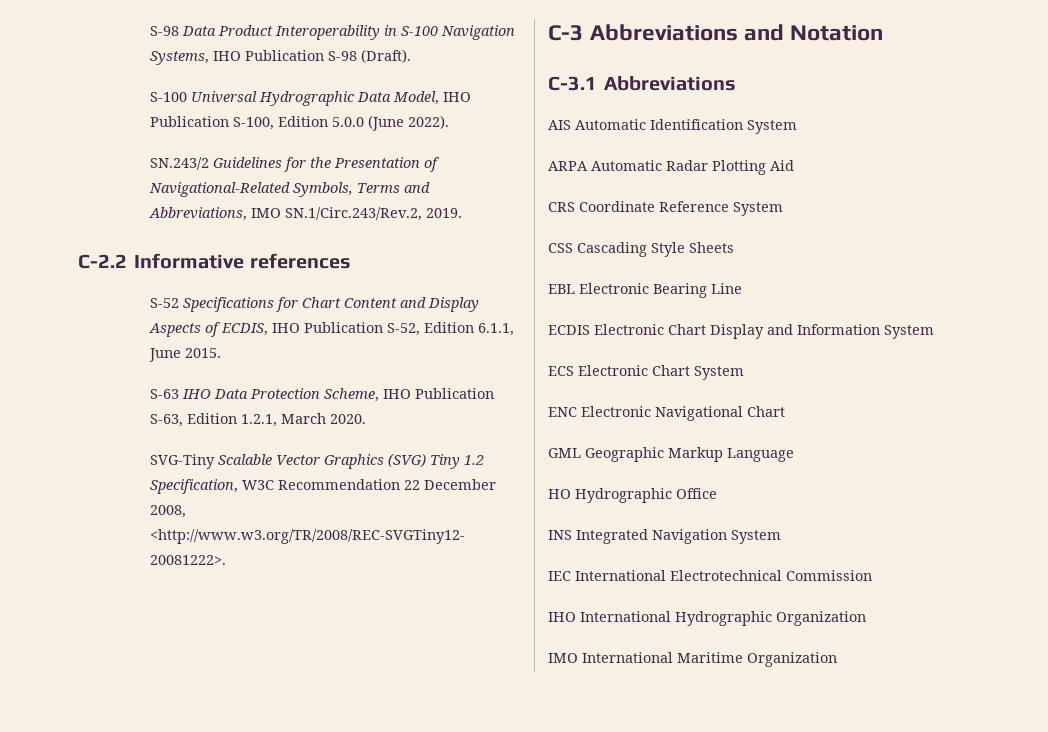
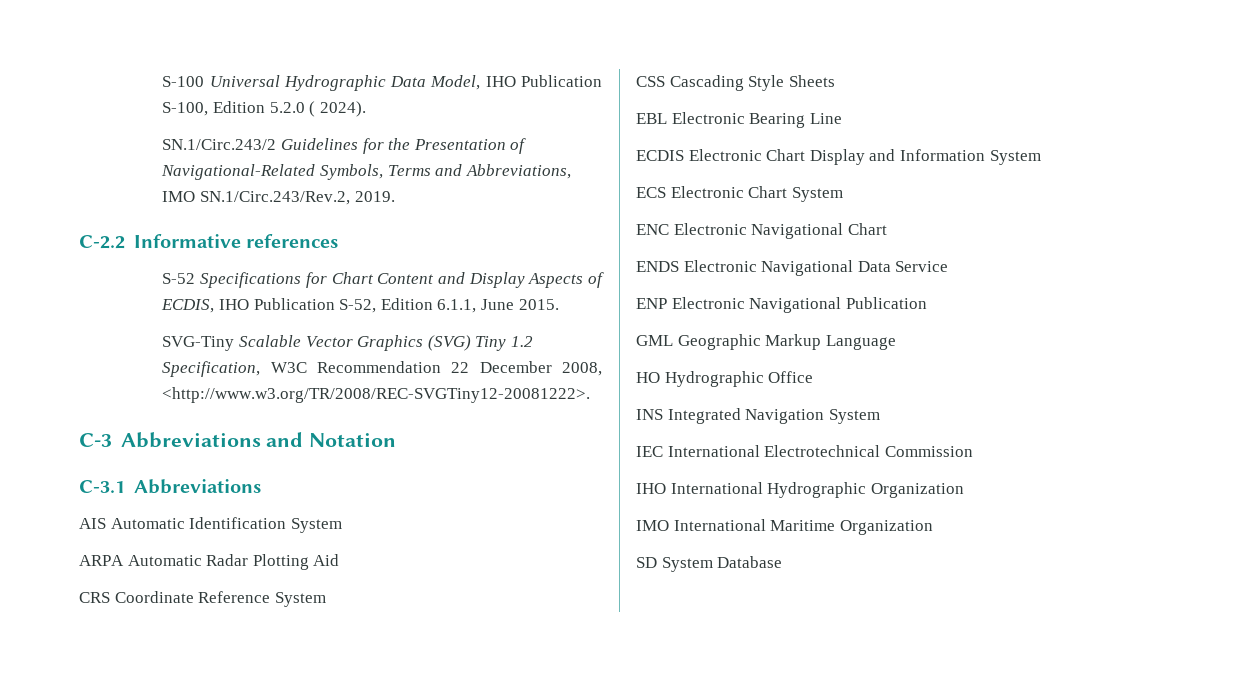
- S-98 Data Product Interoperability in S-100 Navigation Systems, IHO Publication S-98 (Draft).
- S-100 Universal Hydrographic Data Model, IHO Publication S-100, Edition 5.0.0 (June 2022).
- SN.243/2 Guidelines for the Presentation of Navigational-Related Symbols, Terms and Abbreviations, IMO SN.1/Circ.243/Rev.2, 2019.
+ S-100 Universal Hydrographic Data Model, IHO Publication S-100, Edition 5.2.0 ( 2024).
+ SN.1/Circ.243/2 Guidelines for the Presentation of Navigational-Related Symbols, Terms and Abbreviations, IMO SN.1/Circ.243/Rev.2, 2019.
- S-63 IHO Data Protection Scheme, IHO Publication S-63, Edition 1.2.1, March 2020.
+ ENDS Electronic Navigational Data Service
+ ENP Electronic Navigational Publication
+ SD System Database

